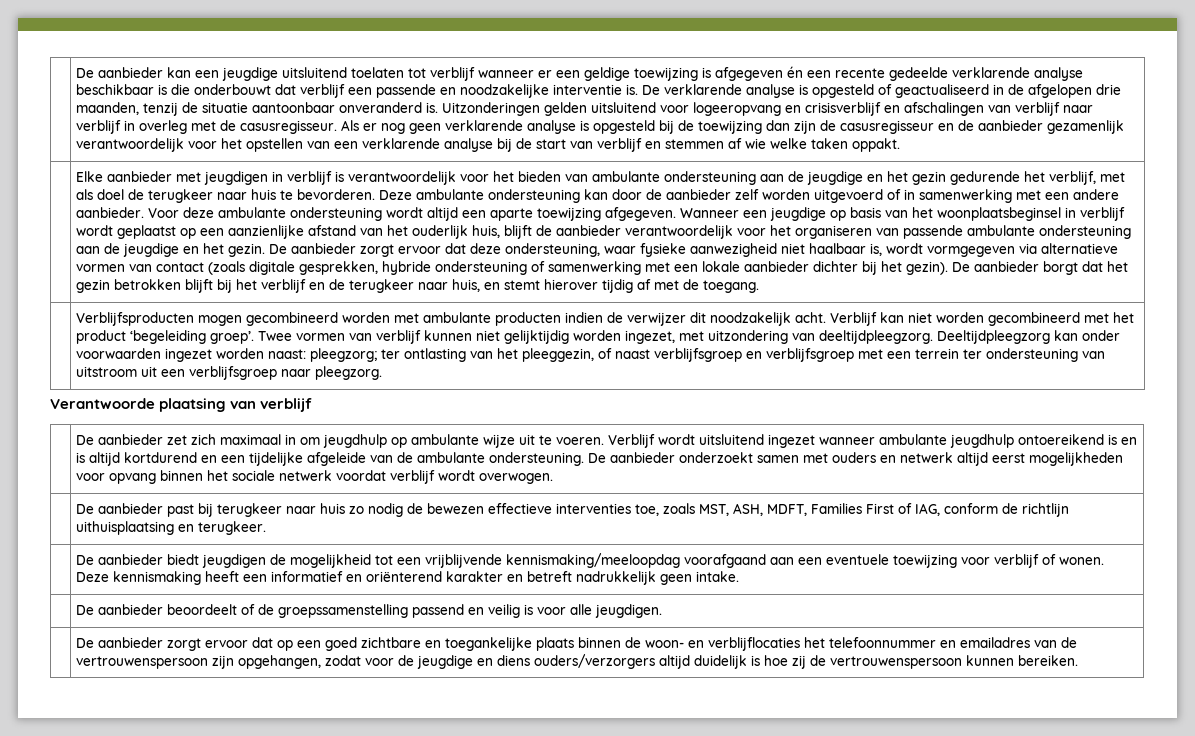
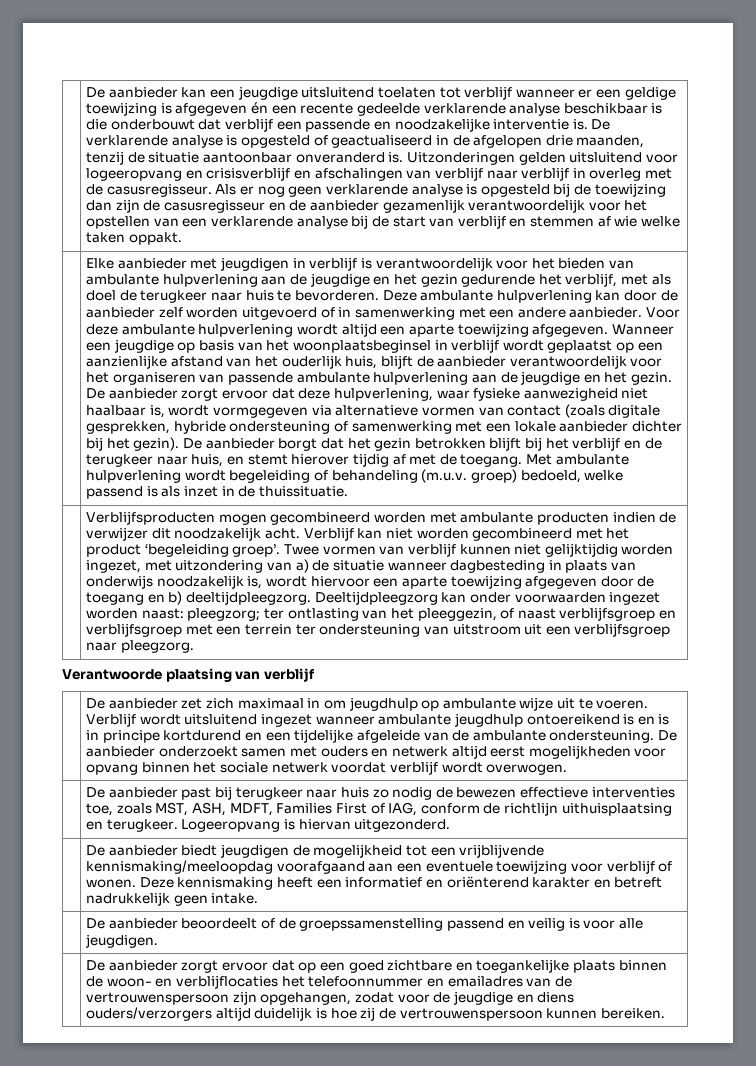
- Elke aanbieder met jeugdigen in verblijf is verantwoordelijk voor het bieden van ambulante ondersteuning aan de jeugdige en het gezin gedurende het verblijf, met als doel de terugkeer naar huis te bevorderen.
+ Elke aanbieder met jeugdigen in verblijf is verantwoordelijk voor het bieden van ambulante hulpverlening aan de jeugdige en het gezin gedurende het verblijf, met als doel de terugkeer naar huis te bevorderen.
- Deze ambulante ondersteuning kan door de aanbieder zelf worden uitgevoerd of in samenwerking met een andere aanbieder.
+ Deze ambulante hulpverlening kan door de aanbieder zelf worden uitgevoerd of in samenwerking met een andere aanbieder.
- Voor deze ambulante ondersteuning wordt altijd een aparte toewijzing afgegeven.
+ Voor deze ambulante hulpverlening wordt altijd een aparte toewijzing afgegeven.
- Wanneer een jeugdige op basis van het woonplaatsbeginsel in verblijf wordt geplaatst op een aanzienlijke afstand van het ouderlijk huis, blijft de aanbieder verantwoordelijk voor het organiseren van passende ambulante ondersteuning aan de jeugdige en het gezin.
+ Wanneer een jeugdige op basis van het woonplaatsbeginsel in verblijf wordt geplaatst op een aanzienlijke afstand van het ouderlijk huis, blijft de aanbieder verantwoordelijk voor het organiseren van passende ambulante hulpverlening aan de jeugdige en het gezin.
- De aanbieder zorgt ervoor dat deze ondersteuning, waar fysieke aanwezigheid niet haalbaar is, wordt vormgegeven via alternatieve vormen van contact (zoals digitale gesprekken, hybride ondersteuning of samenwerking met een lokale aanbieder dichter bij het gezin).
+ De aanbieder zorgt ervoor dat deze hulpverlening, waar fysieke aanwezigheid niet haalbaar is, wordt vormgegeven via alternatieve vormen van contact (zoals digitale gesprekken, hybride ondersteuning of samenwerking met een lokale aanbieder dichter bij het gezin).
+ Met ambulante hulpverlening wordt begeleiding of behandeling (m.u.v. groep) bedoeld, welke passend is als inzet in de thuissituatie.
- Twee vormen van verblijf kunnen niet gelijktijdig worden ingezet, met uitzondering van deeltijdpleegzorg.
+ Twee vormen van verblijf kunnen niet gelijktijdig worden ingezet, met uitzondering van a) de situatie wanneer dagbesteding in plaats van onderwijs noodzakelijk is, wordt hiervoor een aparte toewijzing afgegeven door de toegang en b) deeltijdpleegzorg.
- Verblijf wordt uitsluitend ingezet wanneer ambulante jeugdhulp ontoereikend is en is altijd kortdurend en een tijdelijke afgeleide van de ambulante ondersteuning.
+ Verblijf wordt uitsluitend ingezet wanneer ambulante jeugdhulp ontoereikend is en is in principe kortdurend en een tijdelijke afgeleide van de ambulante ondersteuning.
- | De aanbieder past bij terugkeer naar huis zo nodig de bewezen effectieve interventies toe, zoals MST, ASH, MDFT, Families First of IAG, conform de richtlijn uithuisplaatsing en terugkeer.
+ | De aanbieder past bij terugkeer naar huis zo nodig de bewezen effectieve interventies toe, zoals MST, ASH, MDFT, Families First of IAG, conform de richtlijn uithuisplaatsing en terugkeer. Logeeropvang is hiervan uitgezonderd.

